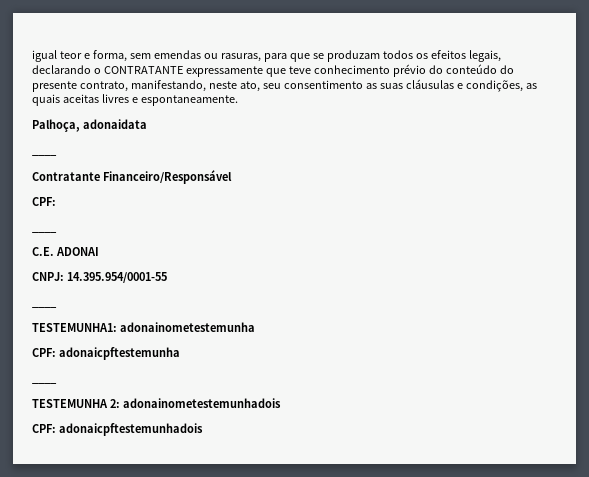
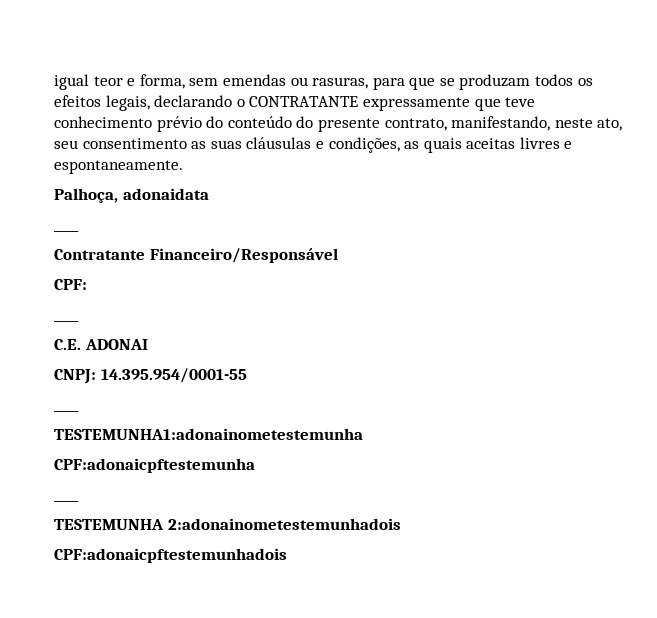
- TESTEMUNHA1: adonainometestemunha
- CPF: adonaicpftestemunha
+ TESTEMUNHA1:adonainometestemunha
+ CPF:adonaicpftestemunha
  ____
- TESTEMUNHA 2: adonainometestemunhadois
- CPF: adonaicpftestemunhadois
+ TESTEMUNHA 2:adonainometestemunhadois
+ CPF:adonaicpftestemunhadois

